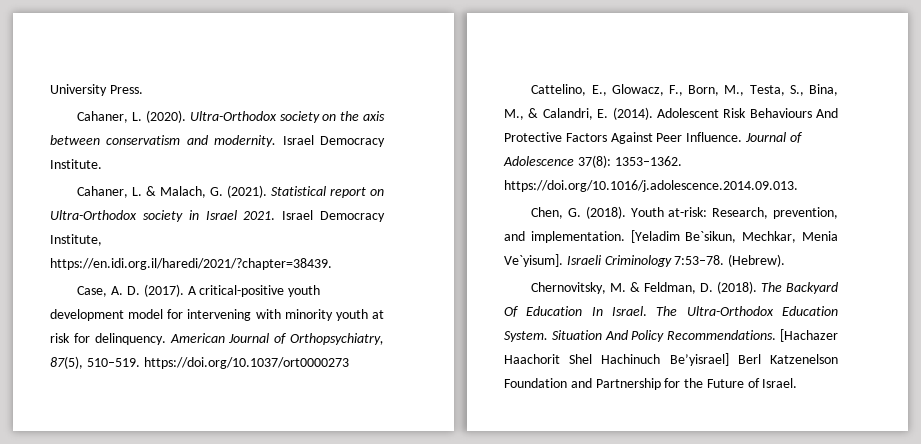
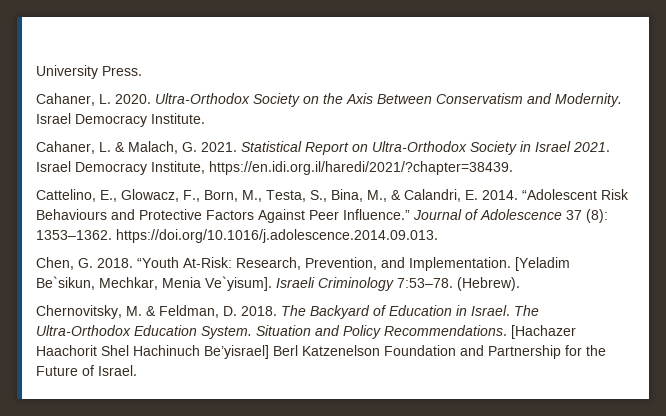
- Cahaner, L. (2020). Ultra-Orthodox society on the axis between conservatism and modernity.
+ Cahaner, L. 2020. Ultra-Orthodox Society on the Axis Between Conservatism and Modernity.
- Cahaner, L. & Malach, G. (2021). Statistical report on Ultra-Orthodox society in Israel 2021.
+ Cahaner, L. & Malach, G. 2021. Statistical Report on Ultra-Orthodox Society in Israel 2021.
- Case, A. D. (2017). A critical-positive youth development model for intervening with minority youth at risk for delinquency. American Journal of Orthopsychiatry, 87(5), 510–519. https://doi.org/10.1037/ort0000273
- Cattelino, E., Glowacz, F., Born, M., Testa, S., Bina, M., & Calandri, E. (2014). Adolescent Risk Behaviours And Protective Factors Against Peer Influence.
+ Cattelino, E., Glowacz, F., Born, M., Testa, S., Bina, M., & Calandri, E. 2014. “Adolescent Risk Behaviours and Protective Factors Against Peer Influence.”
- Journal of Adolescence 37(8): 1353–1362. https://doi.org/10.1016/j.adolescence.2014.09.013.
+ Journal of Adolescence 37 (8): 1353–1362. https://doi.org/10.1016/j.adolescence.2014.09.013.
- Chen, G. (2018). Youth at-risk: Research, prevention, and implementation.
+ Chen, G. 2018. “Youth At-Risk: Research, Prevention, and Implementation.
- Chernovitsky, M. & Feldman, D. (2018).
+ Chernovitsky, M. & Feldman, D. 2018.
- The Backyard Of Education In Israel.
+ The Backyard of Education in Israel.
- Situation And Policy Recommendations.
+ Situation and Policy Recommendations.

